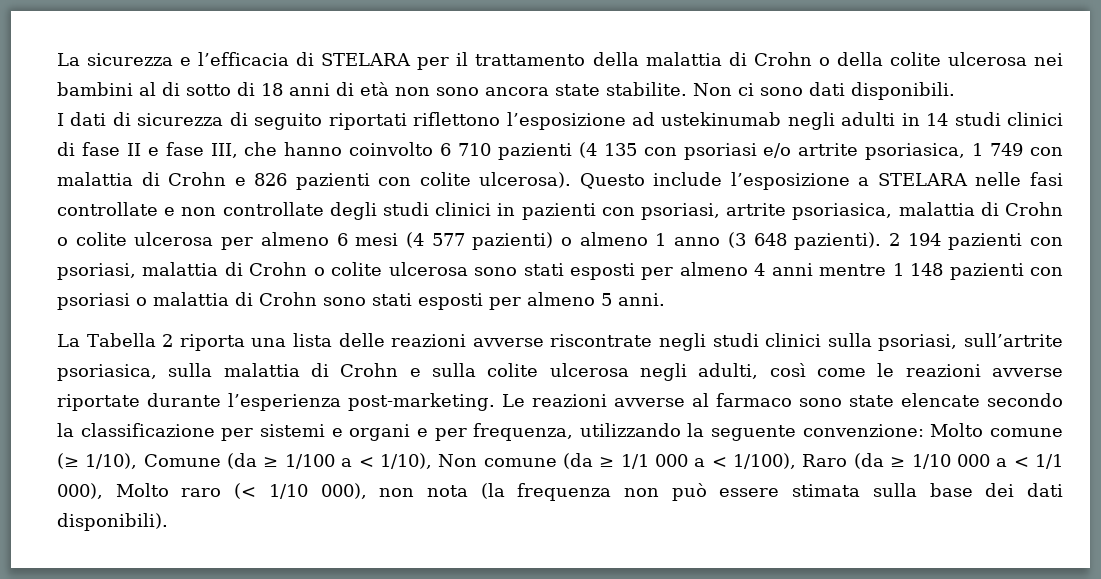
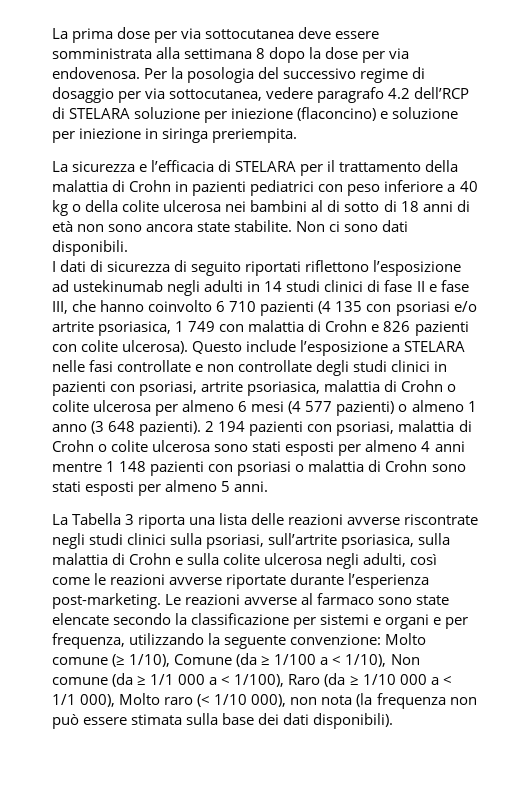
- La sicurezza e l’efficacia di STELARA per il trattamento della malattia di Crohn o della colite ulcerosa nei bambini al di sotto di 18 anni di età non sono ancora state stabilite.
+ La prima dose per via sottocutanea deve essere somministrata alla settimana 8 dopo la dose per via endovenosa. Per la posologia del successivo regime di dosaggio per via sottocutanea, vedere paragrafo 4.2 dell’RCP di STELARA soluzione per iniezione (flaconcino) e soluzione per iniezione in siringa preriempita.
+ La sicurezza e l’efficacia di STELARA per il trattamento della malattia di Crohn in pazienti pediatrici con peso inferiore a 40 kg o della colite ulcerosa nei bambini al di sotto di 18 anni di età non sono ancora state stabilite.
- La Tabella 2 riporta una lista delle reazioni avverse riscontrate negli studi clinici sulla psoriasi, sull’artrite psoriasica, sulla malattia di Crohn e sulla colite ulcerosa negli adulti, così come le reazioni avverse riportate durante l’esperienza post-marketing.
+ La Tabella 3 riporta una lista delle reazioni avverse riscontrate negli studi clinici sulla psoriasi, sull’artrite psoriasica, sulla malattia di Crohn e sulla colite ulcerosa negli adulti, così come le reazioni avverse riportate durante l’esperienza post-marketing.

